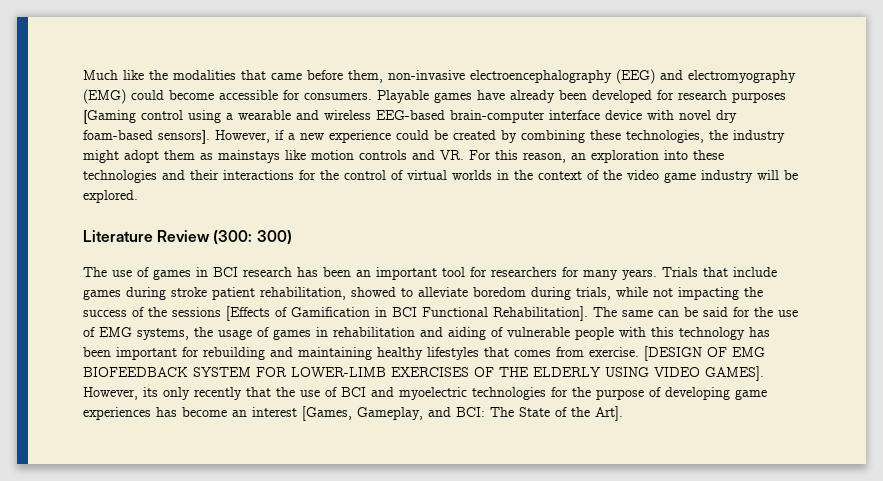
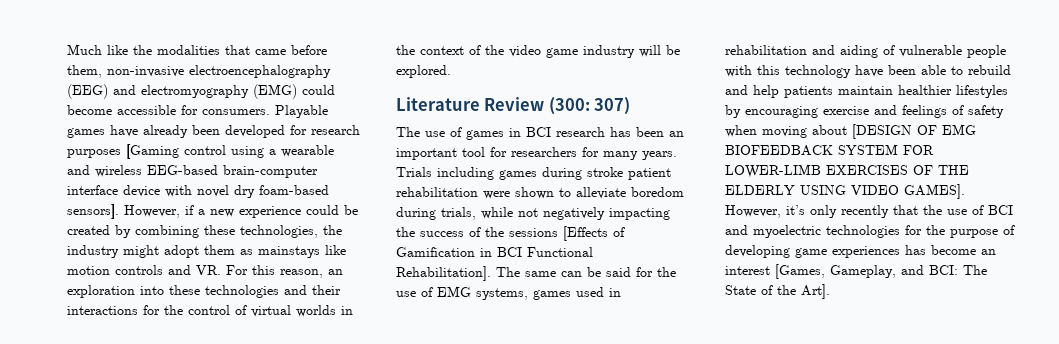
- Literature Review (300: 300)
+ Literature Review (300: 307)
- Trials that include games during stroke patient rehabilitation, showed to alleviate boredom during trials, while not impacting the success of the sessions [Effects of Gamification in BCI Functional Rehabilitation].
+ Trials including games during stroke patient rehabilitation were shown to alleviate boredom during trials, while not negatively impacting the success of the sessions [Effects of Gamification in BCI Functional Rehabilitation].
- The same can be said for the use of EMG systems, the usage of games in rehabilitation and aiding of vulnerable people with this technology has been important for rebuilding and maintaining healthy lifestyles that comes from exercise. [DESIGN OF EMG BIOFEEDBACK SYSTEM FOR LOWER-LIMB EXERCISES OF THE ELDERLY USING VIDEO GAMES].
+ The same can be said for the use of EMG systems, games used in rehabilitation and aiding of vulnerable people with this technology have been able to rebuild and help patients maintain healthier lifestyles by encouraging exercise and feelings of safety when moving about [DESIGN OF EMG BIOFEEDBACK SYSTEM FOR LOWER-LIMB EXERCISES OF THE ELDERLY USING VIDEO GAMES].
- However, its only recently that the use of BCI and myoelectric technologies for the purpose of developing game experiences has become an interest [Games, Gameplay, and BCI: The State of the Art].
+ However, it’s only recently that the use of BCI and myoelectric technologies for the purpose of developing game experiences has become an interest [Games, Gameplay, and BCI: The State of the Art].

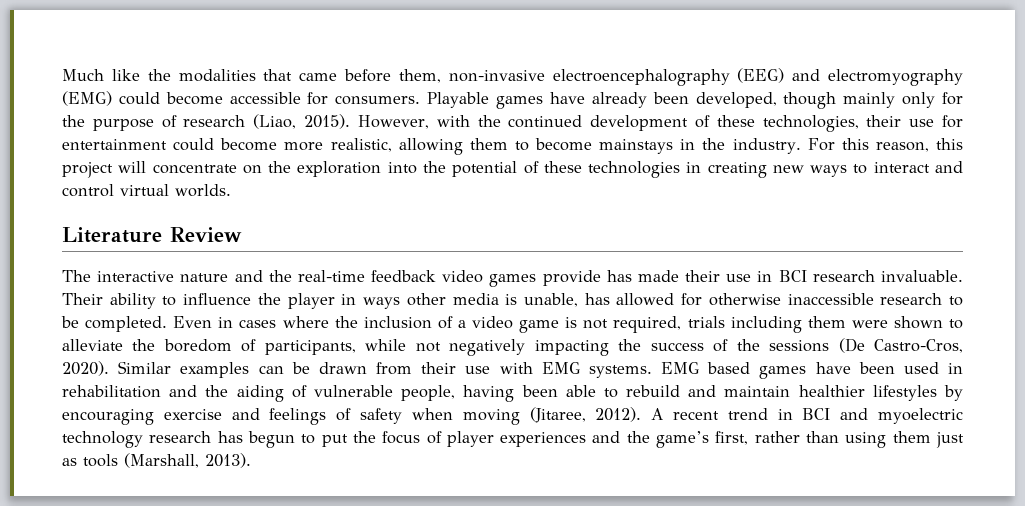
- Playable games have already been developed for research purposes [Gaming control using a wearable and wireless EEG-based brain-computer interface device with novel dry foam-based sensors]. However, if a new experience could be created by combining these technologies, the industry might adopt them as mainstays like motion controls and VR. For this reason, an exploration into these technologies and their interactions for the control of virtual worlds in the context of the video game industry will be explored.
+ Playable games have already been developed, though mainly only for the purpose of research (Liao, 2015). However, with the continued development of these technologies, their use for entertainment could become more realistic, allowing them to become mainstays in the industry. For this reason, this project will concentrate on the exploration into the potential of these technologies in creating new ways to interact and control virtual worlds.
- Literature Review (300: 307)
- The use of games in BCI research has been an important tool for researchers for many years. Trials including games during stroke patient rehabilitation were shown to alleviate boredom during trials, while not negatively impacting the success of the sessions [Effects of Gamification in BCI Functional Rehabilitation]. The same can be said for the use of EMG systems, games used in rehabilitation and aiding of vulnerable people with this technology have been able to rebuild and help patients maintain healthier lifestyles by encouraging exercise and feelings of safety when moving about [DESIGN OF EMG BIOFEEDBACK SYSTEM FOR LOWER-LIMB EXERCISES OF THE ELDERLY USING VIDEO GAMES]. However, it’s only recently that the use of BCI and myoelectric technologies for the purpose of developing game experiences has become an interest [Games, Gameplay, and BCI: The State of the Art].
+ Literature Review
+ The interactive nature and the real-time feedback video games provide has made their use in BCI research invaluable. Their ability to influence the player in ways other media is unable, has allowed for otherwise inaccessible research to be completed. Even in cases where the inclusion of a video game is not required, trials including them were shown to alleviate the boredom of participants, while not negatively impacting the success of the sessions (De Castro-Cros, 2020). Similar examples can be drawn from their use with EMG systems. EMG based games have been used in rehabilitation and the aiding of vulnerable people, having been able to rebuild and maintain healthier lifestyles by encouraging exercise and feelings of safety when moving (Jitaree, 2012). A recent trend in BCI and myoelectric technology research has begun to put the focus of player experiences and the game’s first, rather than using them just as tools (Marshall, 2013).

